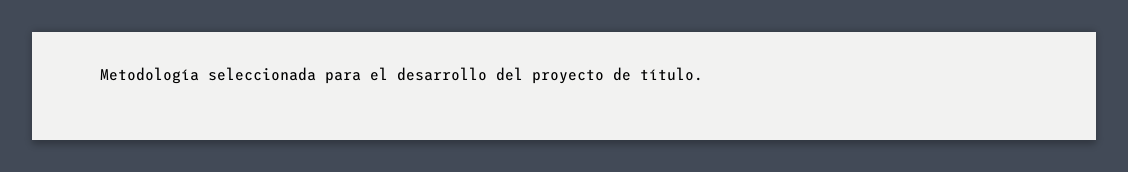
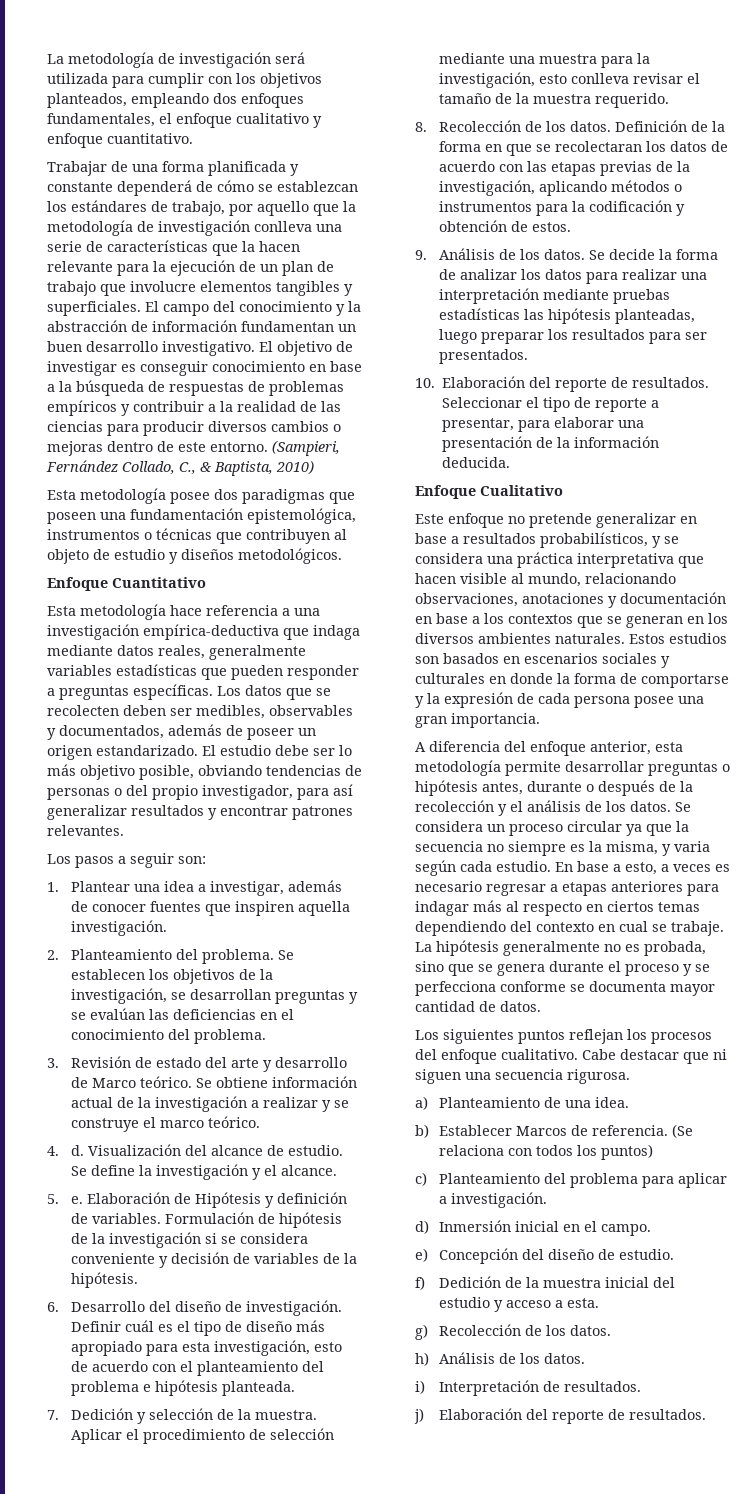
- Metodología seleccionada para el desarrollo del proyecto de título.
+ La metodología de investigación será utilizada para cumplir con los objetivos planteados, empleando dos enfoques fundamentales, el enfoque cualitativo y enfoque cuantitativo.
+ Trabajar de una forma planificada y constante dependerá de cómo se establezcan los estándares de trabajo, por aquello que la metodología de investigación conlleva una serie de características que la hacen relevante para la ejecución de un plan de trabajo que involucre elementos tangibles y superficiales. El campo del conocimiento y la abstracción de información fundamentan un buen desarrollo investigativo. El objetivo de investigar es conseguir conocimiento en base a la búsqueda de respuestas de problemas empíricos y contribuir a la realidad de las ciencias para producir diversos cambios o mejoras dentro de este entorno. (Sampieri, Fernández Collado, C., & Baptista, 2010)
+ Esta metodología posee dos paradigmas que poseen una fundamentación epistemológica, instrumentos o técnicas que contribuyen al objeto de estudio y diseños metodológicos.
+ Enfoque Cuantitativo
+ Esta metodología hace referencia a una investigación empírica-deductiva que indaga mediante datos reales, generalmente variables estadísticas que pueden responder a preguntas específicas. Los datos que se recolecten deben ser medibles, observables y documentados, además de poseer un origen estandarizado. El estudio debe ser lo más objetivo posible, obviando tendencias de personas o del propio investigador, para así generalizar resultados y encontrar patrones relevantes.
+ Los pasos a seguir son:
+ 1. Plantear una idea a investigar, además de conocer fuentes que inspiren aquella investigación.
+ 2. Planteamiento del problema. Se establecen los objetivos de la investigación, se desarrollan preguntas y se evalúan las deficiencias en el conocimiento del problema.
+ 3. Revisión de estado del arte y desarrollo de Marco teórico. Se obtiene información actual de la investigación a realizar y se construye el marco teórico.
+ 4. d. Visualización del alcance de estudio. Se define la investigación y el alcance.
+ 5. e. Elaboración de Hipótesis y definición de variables. Formulación de hipótesis de la investigación si se considera conveniente y decisión de variables de la hipótesis.
+ 6. Desarrollo del diseño de investigación. Definir cuál es el tipo de diseño más apropiado para esta investigación, esto de acuerdo con el planteamiento del problema e hipótesis planteada.
+ 7. Dedición y selección de la muestra. Aplicar el procedimiento de selección mediante una muestra para la investigación, esto conlleva revisar el tamaño de la muestra requerido.
+ 8. Recolección de los datos. Definición de la forma en que se recolectaran los datos de acuerdo con las etapas previas de la investigación, aplicando métodos o instrumentos para la codificación y obtención de estos.
+ 9. Análisis de los datos. Se decide la forma de analizar los datos para realizar una interpretación mediante pruebas estadísticas las hipótesis planteadas, luego preparar los resultados para ser presentados.
+ 10. Elaboración del reporte de resultados. Seleccionar el tipo de reporte a presentar, para elaborar una presentación de la información deducida.
+ Enfoque Cualitativo
+ Este enfoque no pretende generalizar en base a resultados probabilísticos, y se considera una práctica interpretativa que hacen visible al mundo, relacionando observaciones, anotaciones y documentación en base a los contextos que se generan en los diversos ambientes naturales. Estos estudios son basados en escenarios sociales y culturales en donde la forma de comportarse y la expresión de cada persona posee una gran importancia.
+ A diferencia del enfoque anterior, esta metodología permite desarrollar preguntas o hipótesis antes, durante o después de la recolección y el análisis de los datos. Se considera un proceso circular ya que la secuencia no siempre es la misma, y varia según cada estudio. En base a esto, a veces es necesario regresar a etapas anteriores para indagar más al respecto en ciertos temas dependiendo del contexto en cual se trabaje. La hipótesis generalmente no es probada, sino que se genera durante el proceso y se perfecciona conforme se documenta mayor cantidad de datos.
+ Los siguientes puntos reflejan los procesos del enfoque cualitativo. Cabe destacar que ni siguen una secuencia rigurosa.
+ a) Planteamiento de una idea.
+ b) Establecer Marcos de referencia. (Se relaciona con todos los puntos)
+ c) Planteamiento del problema para aplicar a investigación.
+ d) Inmersión inicial en el campo.
+ e) Concepción del diseño de estudio.
+ f) Dedición de la muestra inicial del estudio y acceso a esta.
+ g) Recolección de los datos.
+ h) Análisis de los datos.
+ i) Interpretación de resultados.
+ j) Elaboración del reporte de resultados.

